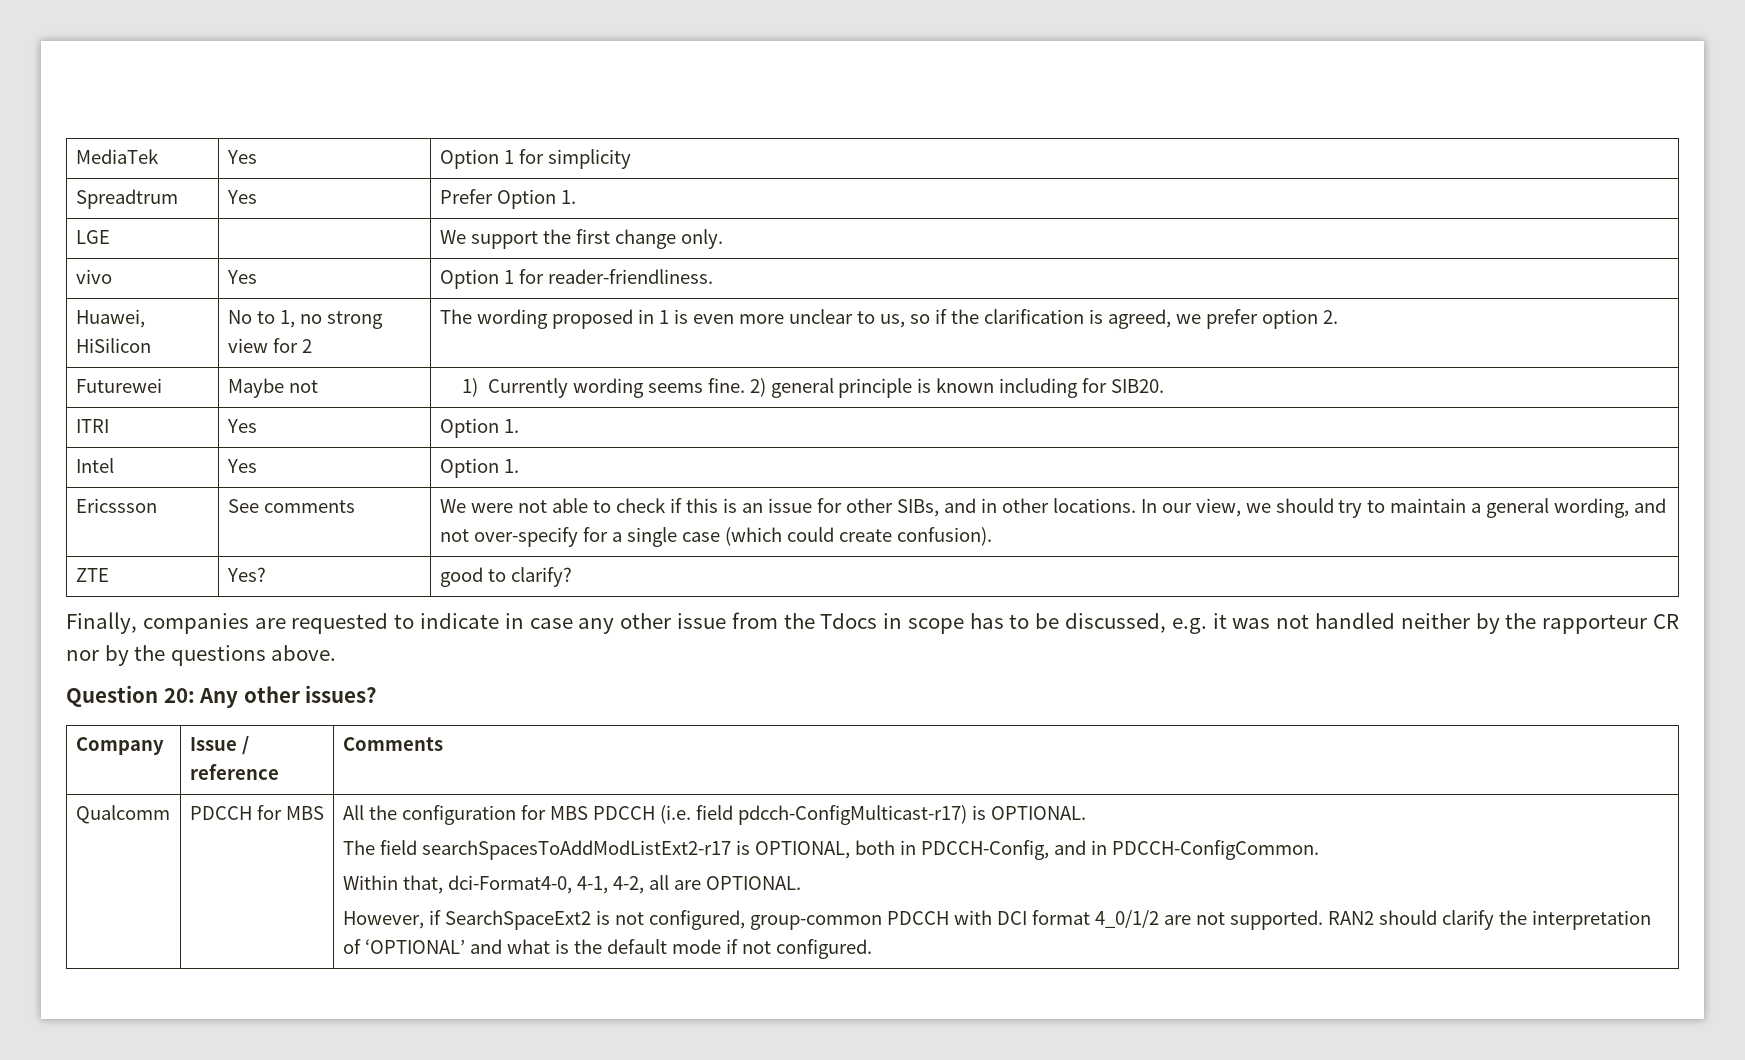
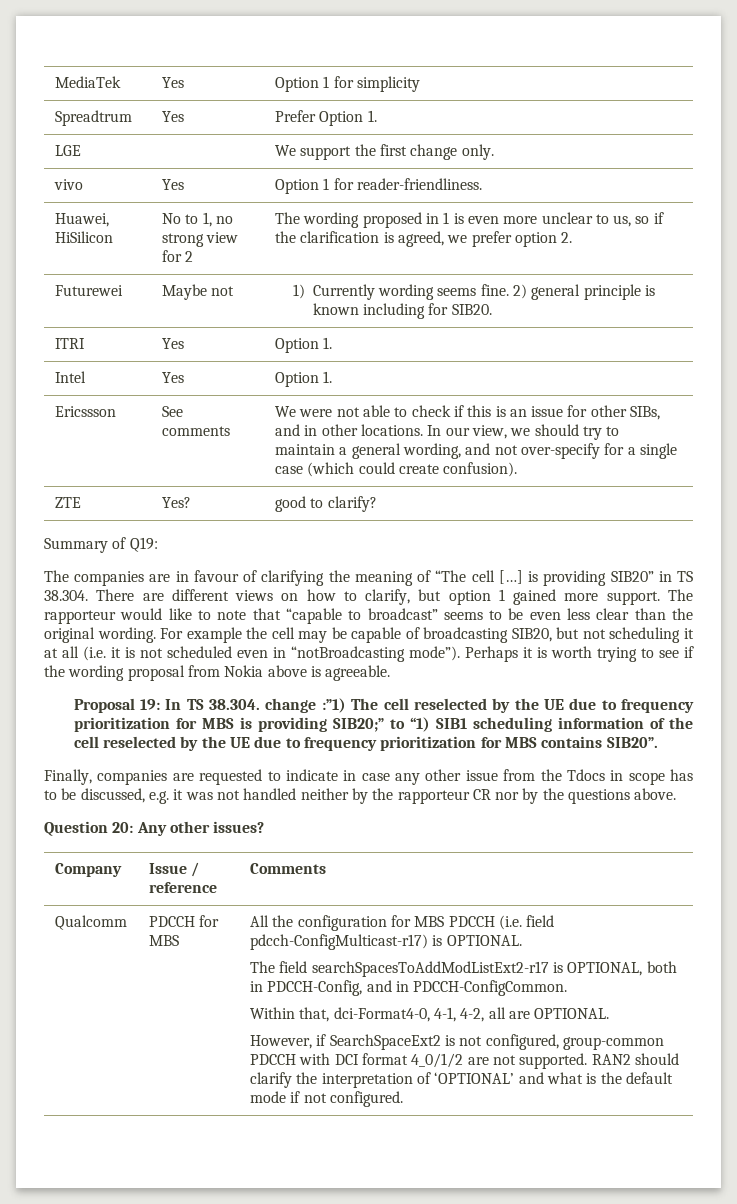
+ Summary of Q19:
+ The companies are in favour of clarifying the meaning of “The cell […] is providing SIB20” in TS 38.304. There are different views on how to clarify, but option 1 gained more support. The rapporteur would like to note that “capable to broadcast” seems to be even less clear than the original wording. For example the cell may be capable of broadcasting SIB20, but not scheduling it at all (i.e. it is not scheduled even in “notBroadcasting mode”). Perhaps it is worth trying to see if the wording proposal from Nokia above is agreeable.
+ Proposal 19: In TS 38.304. change :”1) The cell reselected by the UE due to frequency prioritization for MBS is providing SIB20;” to “1) SIB1 scheduling information of the cell reselected by the UE due to frequency prioritization for MBS contains SIB20”.

